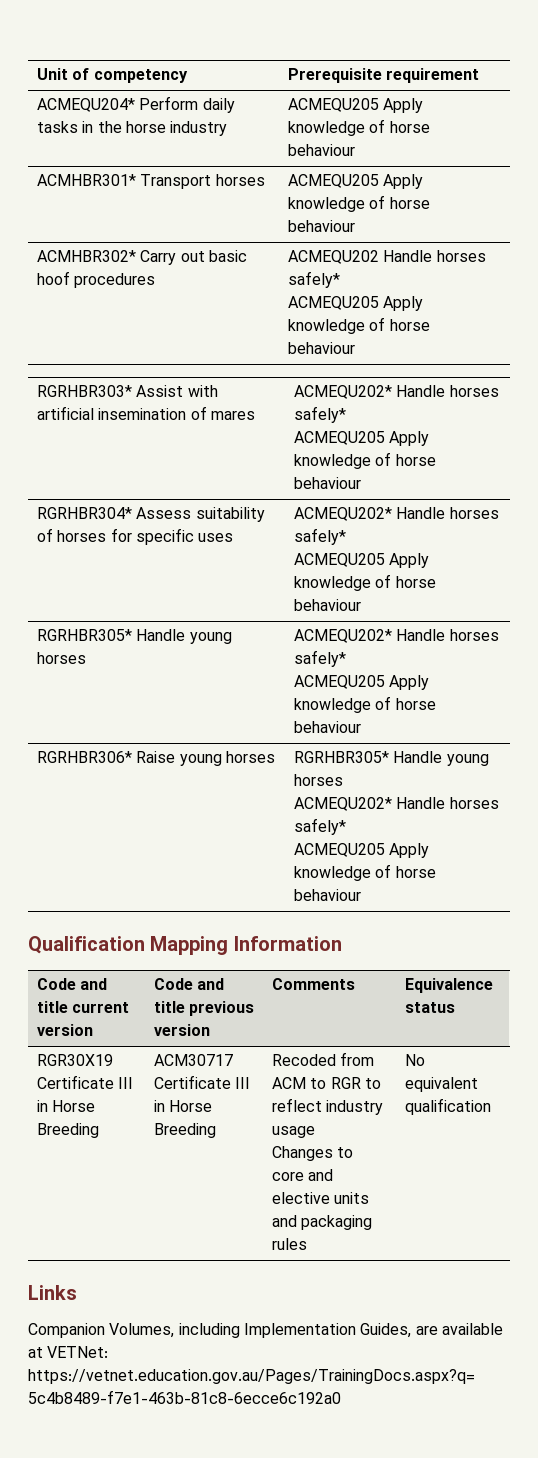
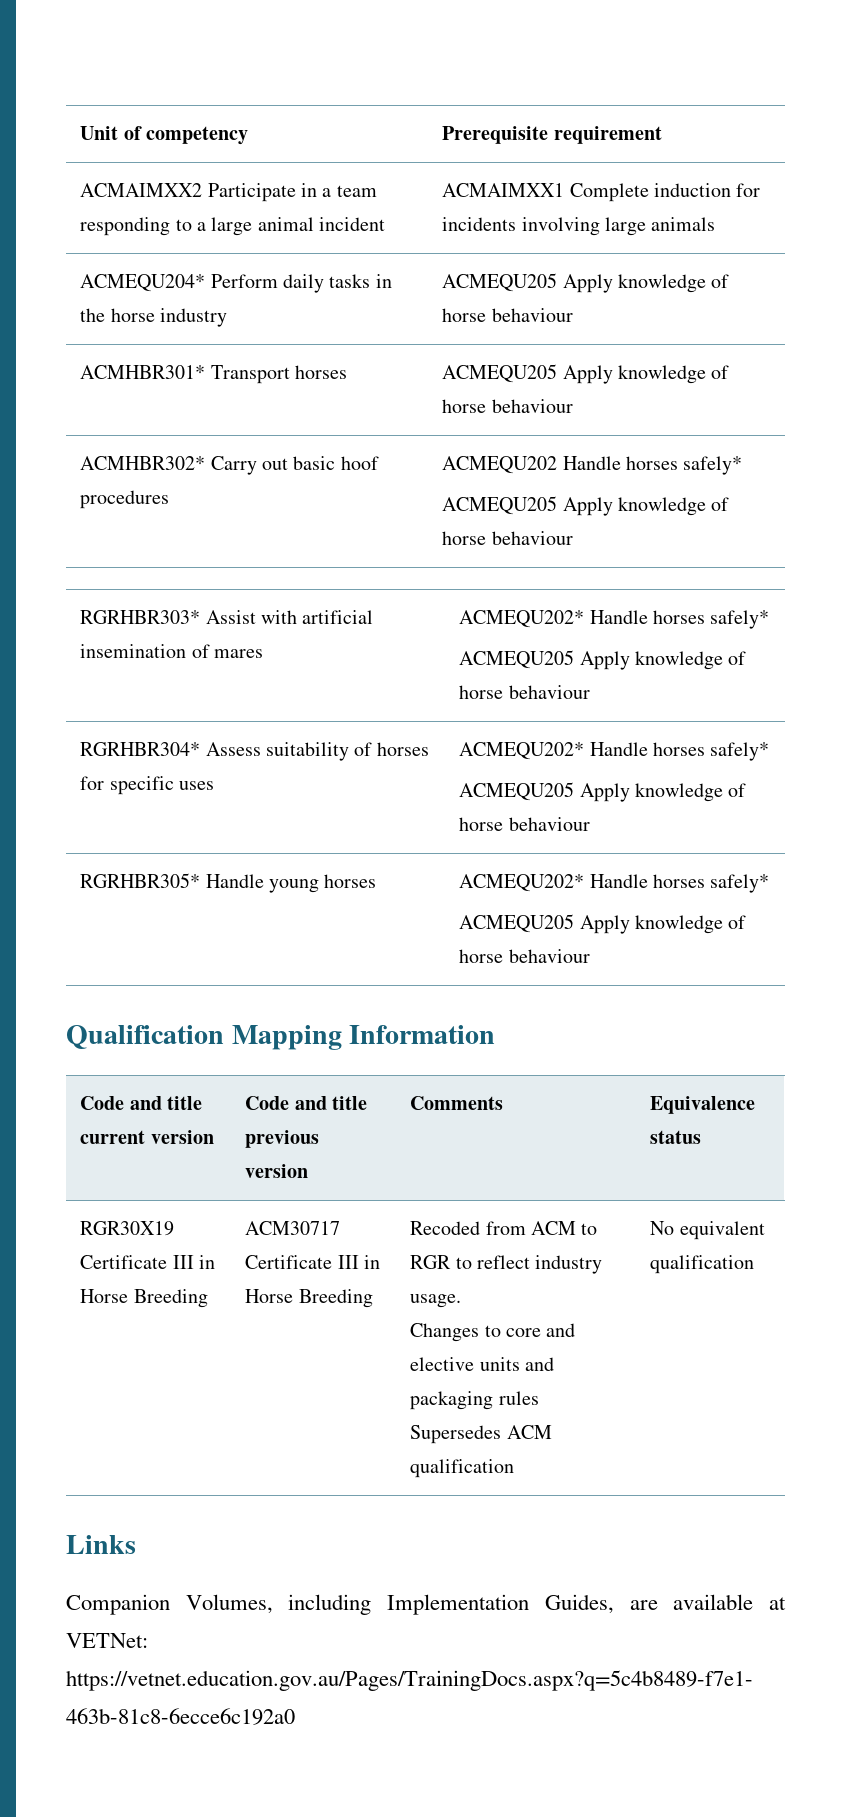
+ ACMAIMXX2 Participate in a team responding to a large animal incident | ACMAIMXX1 Complete induction for incidents involving large animals
- RGRHBR306* Raise young horses | RGRHBR305* Handle young horses
- ACMEQU202* Handle horses safely*
- ACMEQU205 Apply knowledge of horse behaviour
- RGR30X19 Certificate III in Horse Breeding | ACM30717 Certificate III in Horse Breeding | Recoded from ACM to RGR to reflect industry usage
- Changes to core and elective units and packaging rules | No equivalent qualification
+ RGR30X19 Certificate III in Horse Breeding | ACM30717 Certificate III in Horse Breeding | Recoded from ACM to RGR to reflect industry usage.
+ Changes to core and elective units and packaging rules Supersedes ACM qualification | No equivalent qualification

